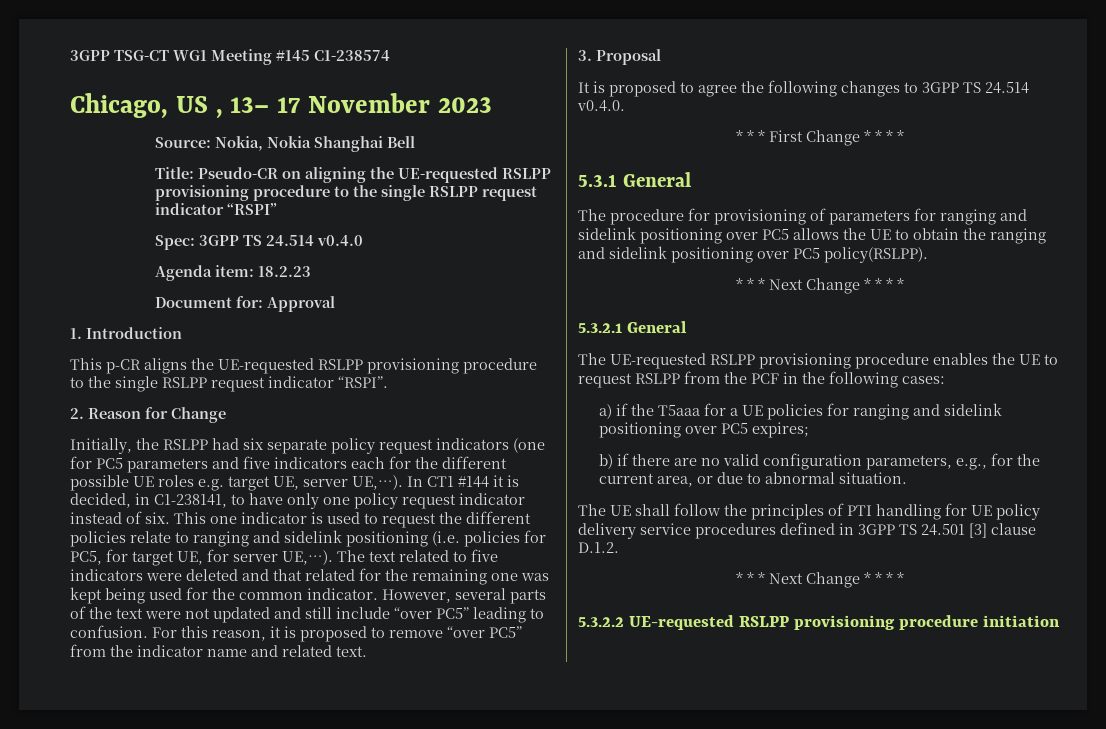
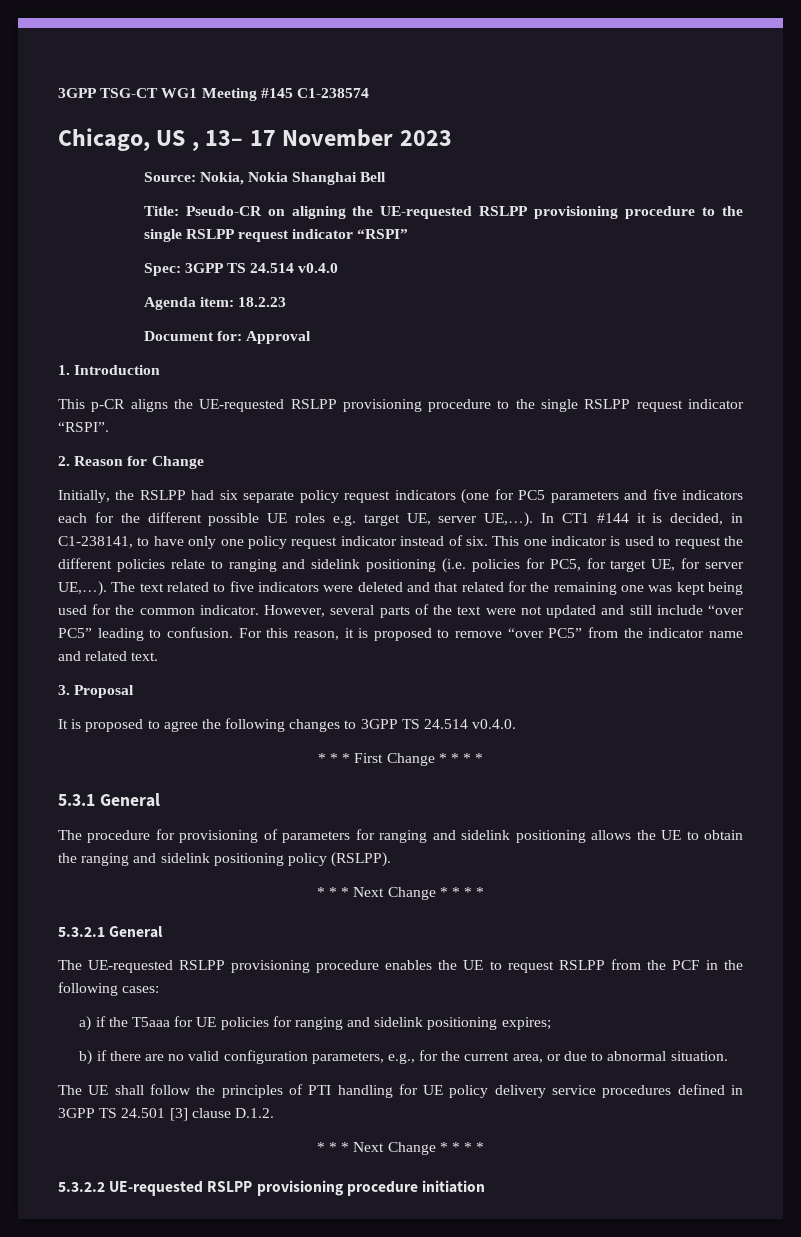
- The procedure for provisioning of parameters for ranging and sidelink positioning over PC5 allows the UE to obtain the ranging and sidelink positioning over PC5 policy(RSLPP).
+ The procedure for provisioning of parameters for ranging and sidelink positioning allows the UE to obtain the ranging and sidelink positioning policy (RSLPP).
- a) if the T5aaa for a UE policies for ranging and sidelink positioning over PC5 expires;
+ a) if the T5aaa for UE policies for ranging and sidelink positioning expires;

